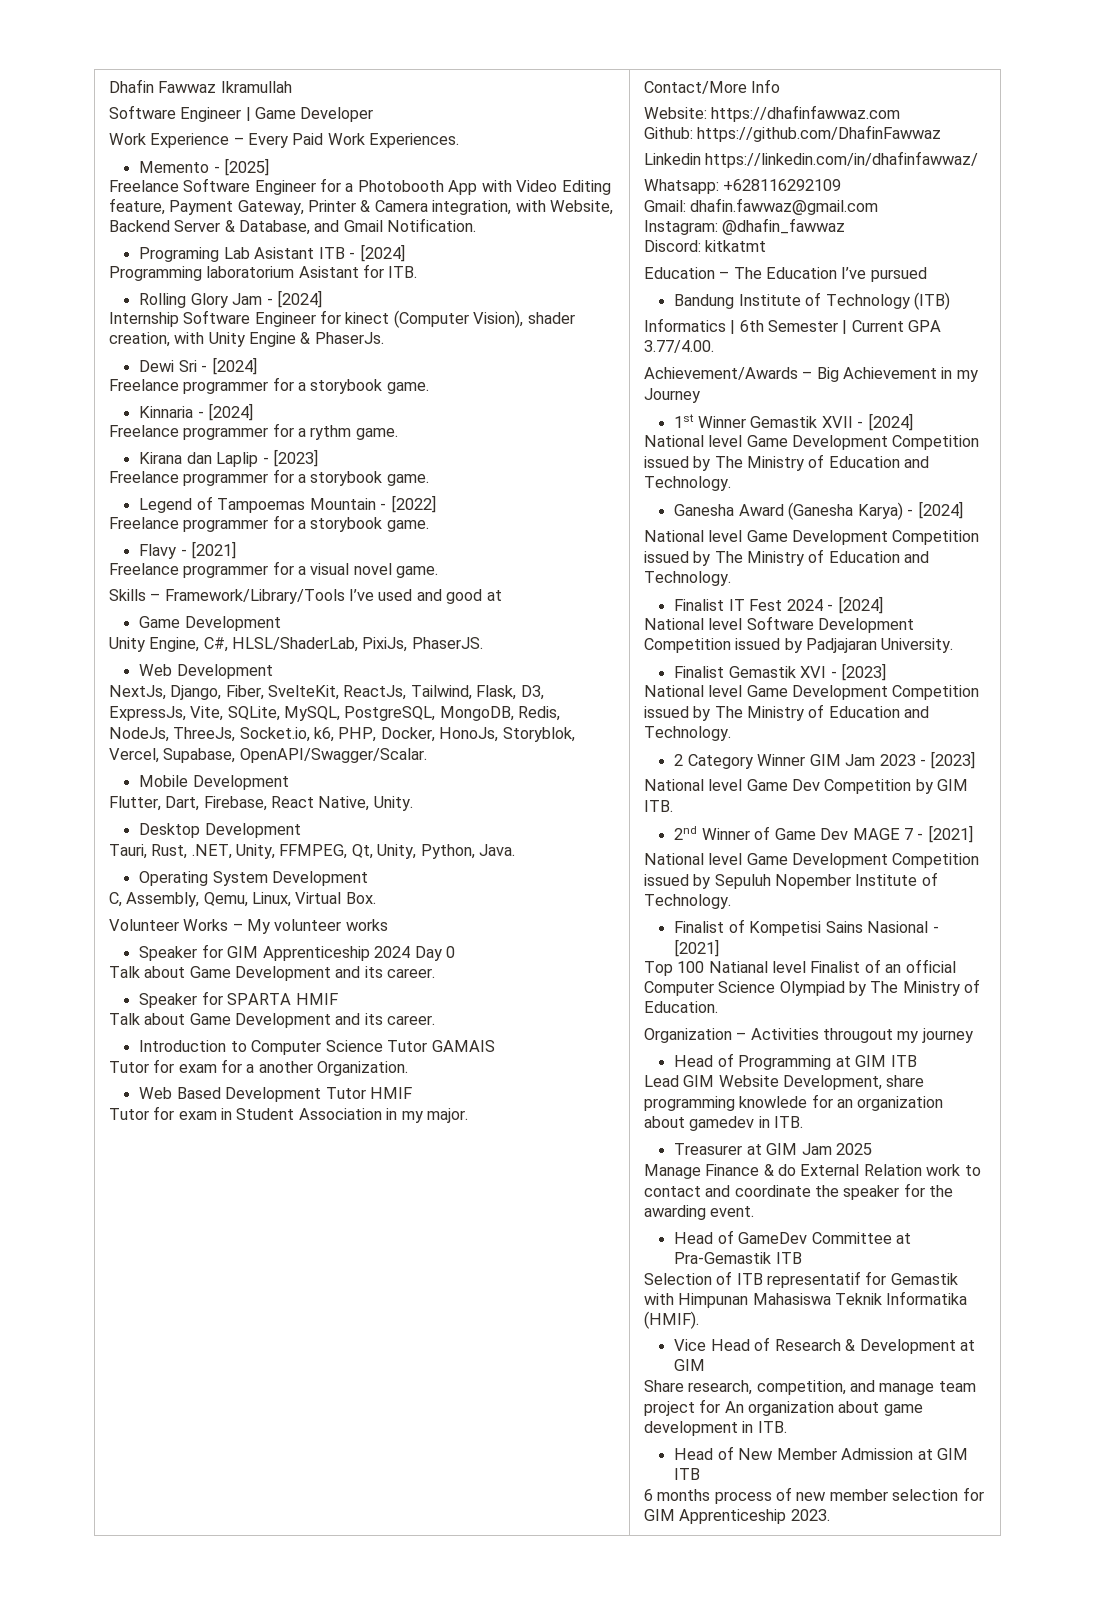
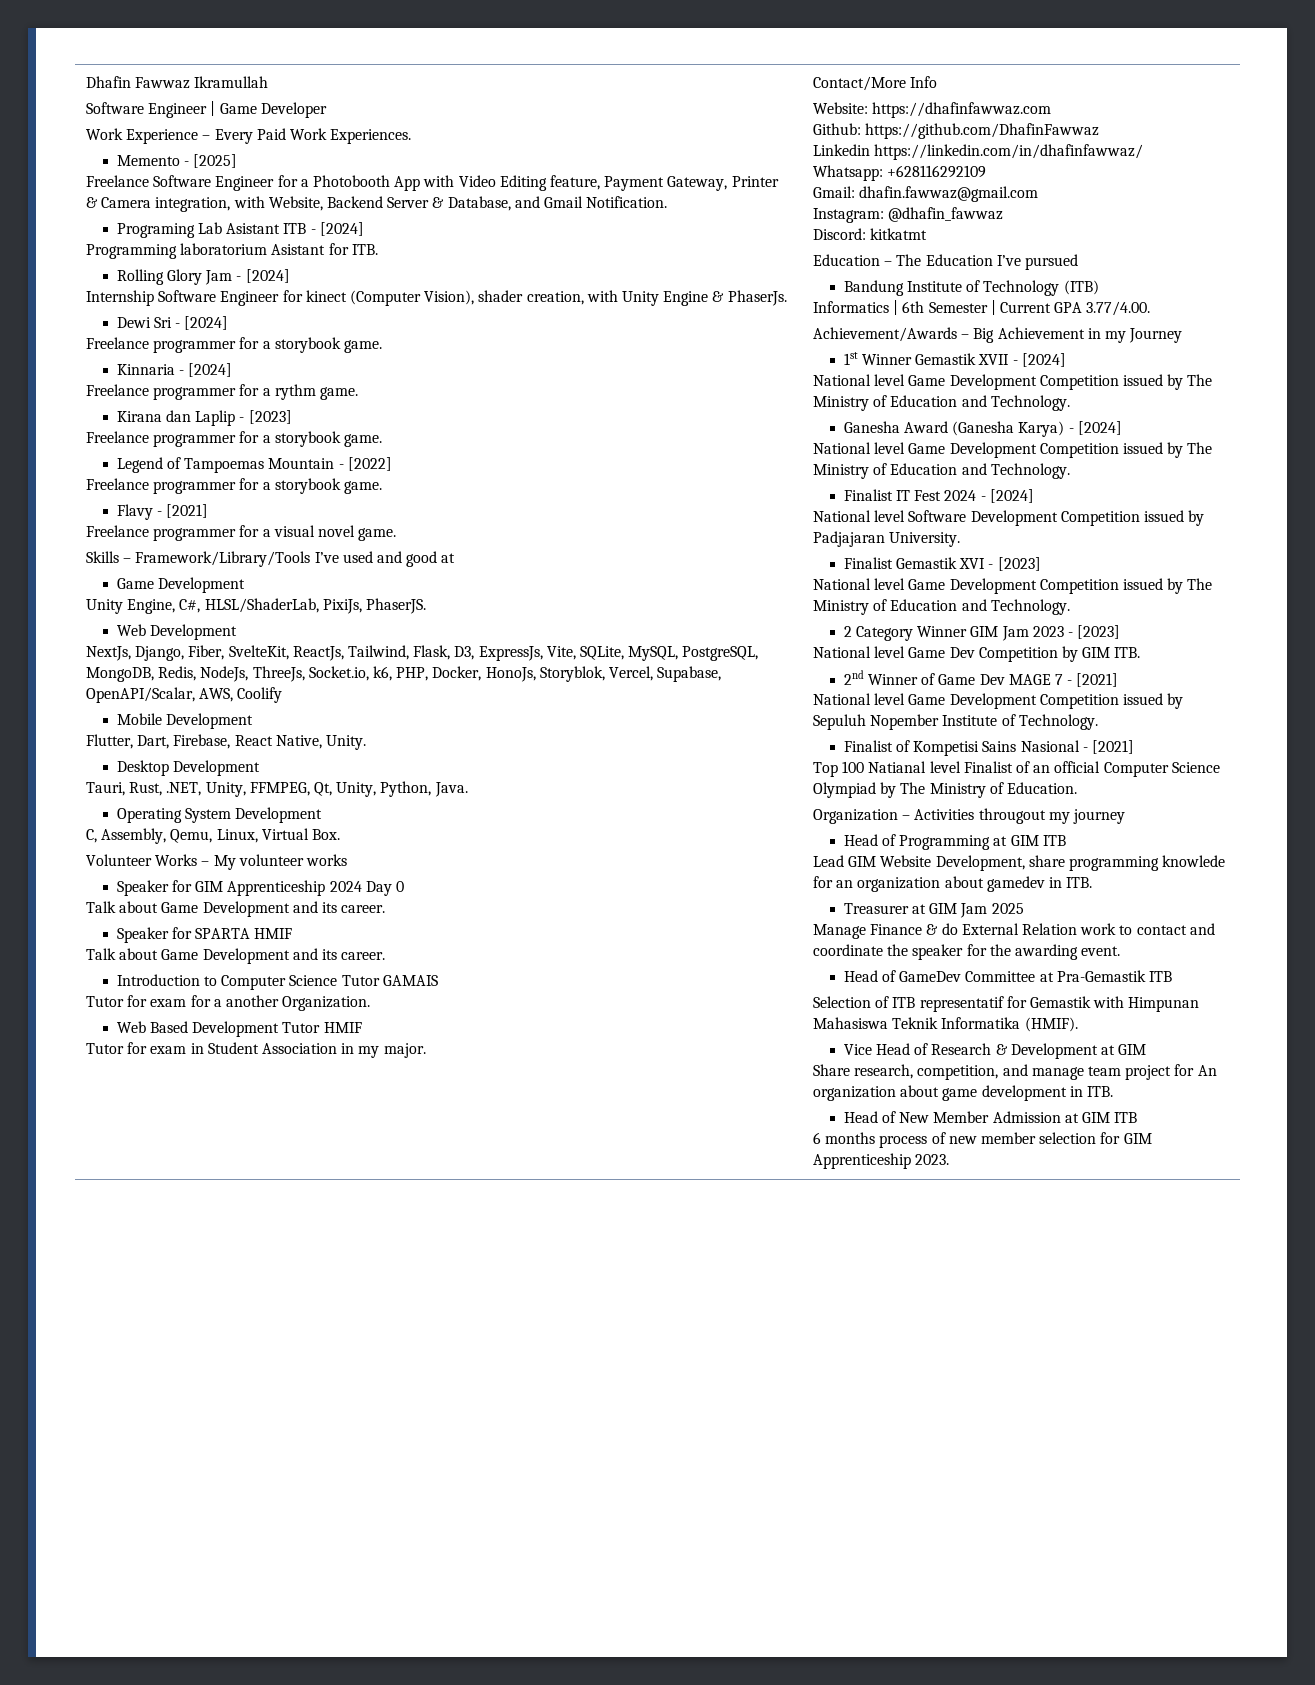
- NextJs, Django, Fiber, SvelteKit, ReactJs, Tailwind, Flask, D3, ExpressJs, Vite, SQLite, MySQL, PostgreSQL, MongoDB, Redis, NodeJs, ThreeJs, Socket.io, k6, PHP, Docker, HonoJs, Storyblok, Vercel, Supabase, OpenAPI/Swagger/Scalar.
+ NextJs, Django, Fiber, SvelteKit, ReactJs, Tailwind, Flask, D3, ExpressJs, Vite, SQLite, MySQL, PostgreSQL, MongoDB, Redis, NodeJs, ThreeJs, Socket.io, k6, PHP, Docker, HonoJs, Storyblok, Vercel, Supabase, OpenAPI/Scalar, AWS, Coolify

